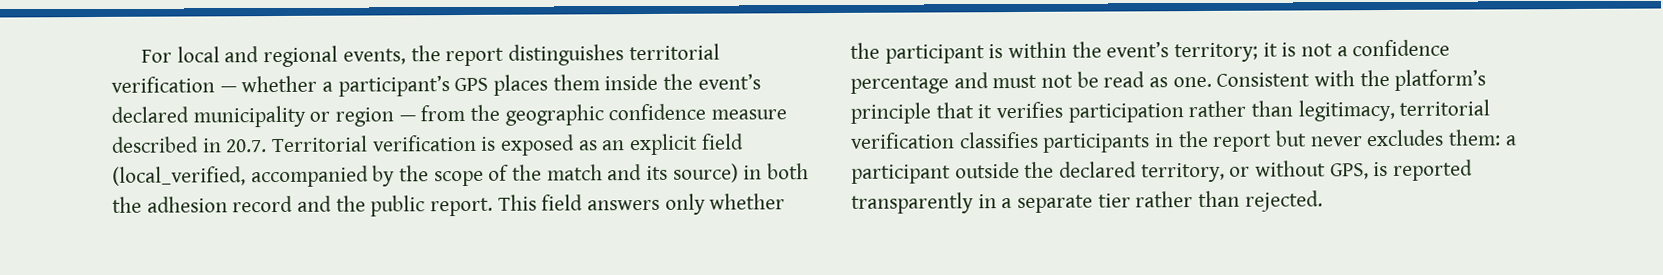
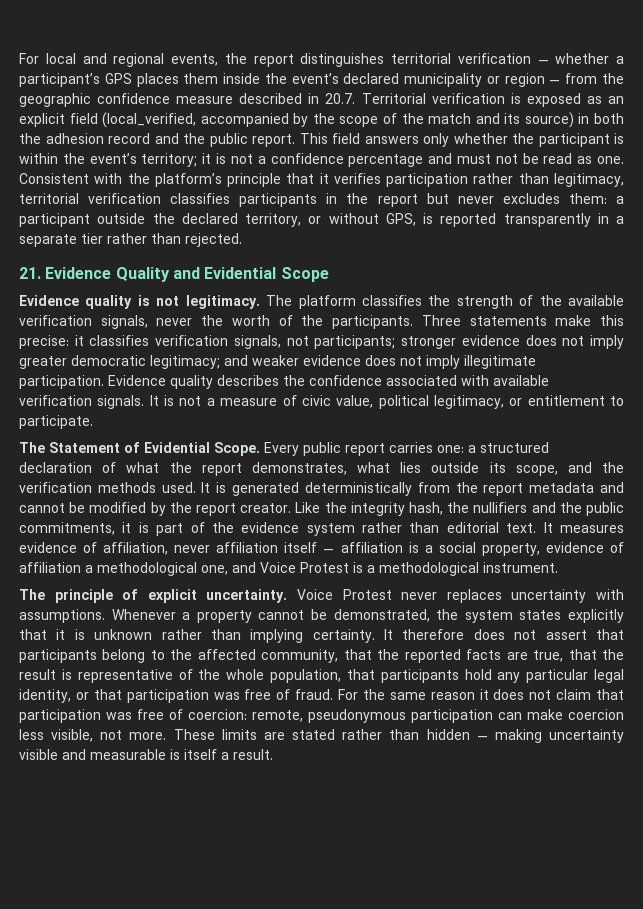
+ 21. Evidence Quality and Evidential Scope
+ Evidence quality is not legitimacy. The platform classifies the strength of the available verification signals, never the worth of the participants. Three statements make this precise: it classifies verification signals, not participants; stronger evidence does not imply greater democratic legitimacy; and weaker evidence does not imply illegitimate participation. Evidence quality describes the confidence associated with available verification signals. It is not a measure of civic value, political legitimacy, or entitlement to participate.
+ The Statement of Evidential Scope. Every public report carries one: a structured declaration of what the report demonstrates, what lies outside its scope, and the verification methods used. It is generated deterministically from the report metadata and cannot be modified by the report creator. Like the integrity hash, the nullifiers and the public commitments, it is part of the evidence system rather than editorial text. It measures evidence of affiliation, never affiliation itself — affiliation is a social property, evidence of affiliation a methodological one, and Voice Protest is a methodological instrument.
+ The principle of explicit uncertainty. Voice Protest never replaces uncertainty with assumptions. Whenever a property cannot be demonstrated, the system states explicitly that it is unknown rather than implying certainty. It therefore does not assert that participants belong to the affected community, that the reported facts are true, that the result is representative of the whole population, that participants hold any particular legal identity, or that participation was free of fraud. For the same reason it does not claim that participation was free of coercion: remote, pseudonymous participation can make coercion less visible, not more. These limits are stated rather than hidden — making uncertainty visible and measurable is itself a result.

